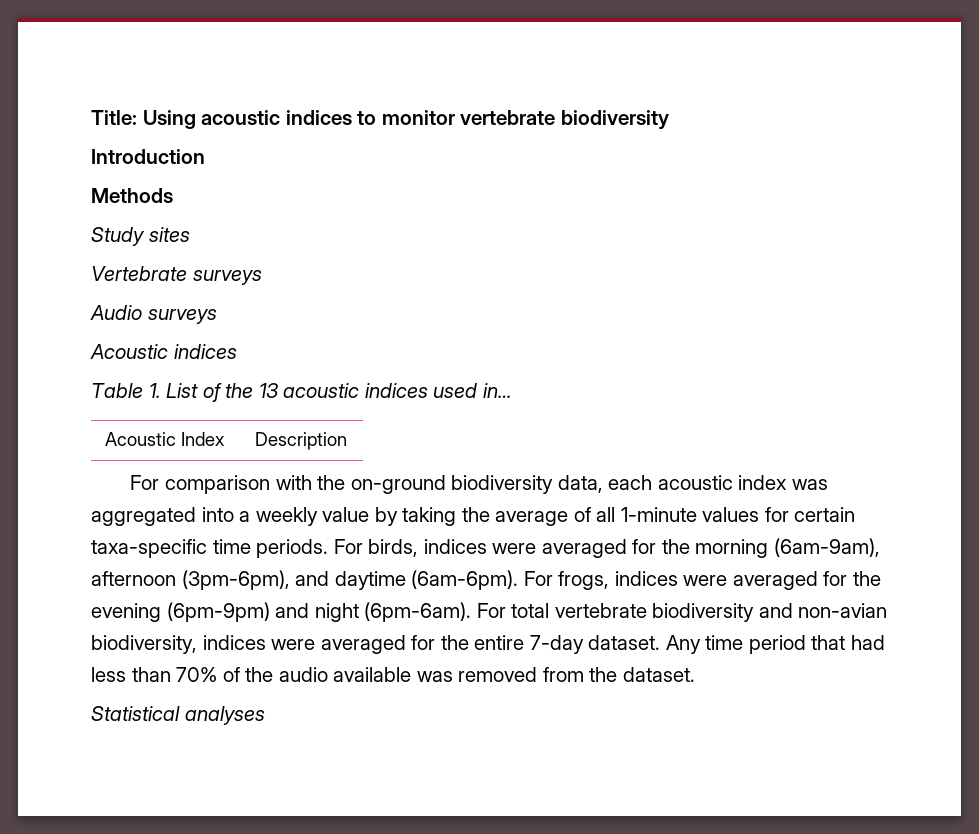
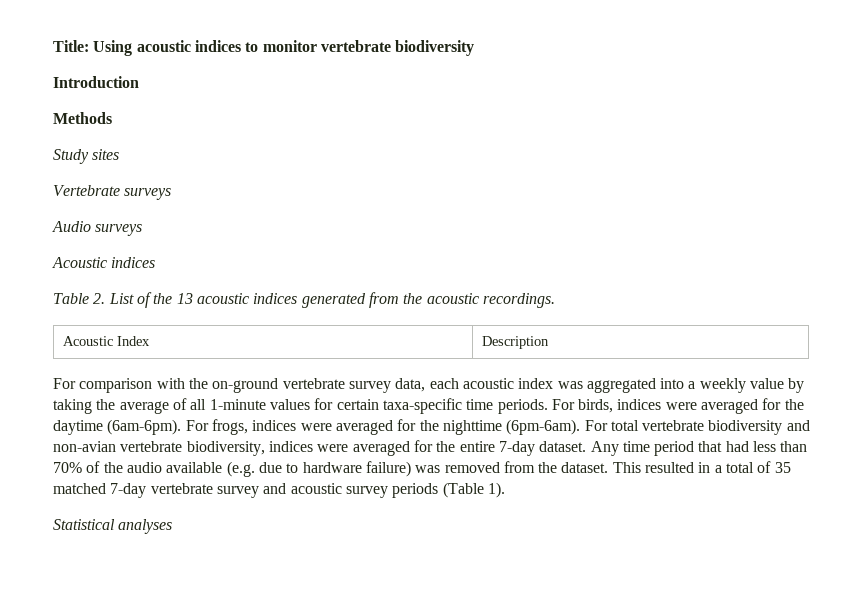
- Table 1. List of the 13 acoustic indices used in…
+ Table 2. List of the 13 acoustic indices generated from the acoustic recordings.
- For comparison with the on-ground biodiversity data, each acoustic index was aggregated into a weekly value by taking the average of all 1-minute values for certain taxa-specific time periods.
+ For comparison with the on-ground vertebrate survey data, each acoustic index was aggregated into a weekly value by taking the average of all 1-minute values for certain taxa-specific time periods.
- For birds, indices were averaged for the morning (6am-9am), afternoon (3pm-6pm), and daytime (6am-6pm).
+ For birds, indices were averaged for the daytime (6am-6pm).
- For frogs, indices were averaged for the evening (6pm-9pm) and night (6pm-6am).
+ For frogs, indices were averaged for the nighttime (6pm-6am).
- For total vertebrate biodiversity and non-avian biodiversity, indices were averaged for the entire 7-day dataset.
+ For total vertebrate biodiversity and non-avian vertebrate biodiversity, indices were averaged for the entire 7-day dataset.
- Any time period that had less than 70% of the audio available was removed from the dataset.
+ Any time period that had less than 70% of the audio available (e.g. due to hardware failure) was removed from the dataset. This resulted in a total of 35 matched 7-day vertebrate survey and acoustic survey periods (Table 1).

